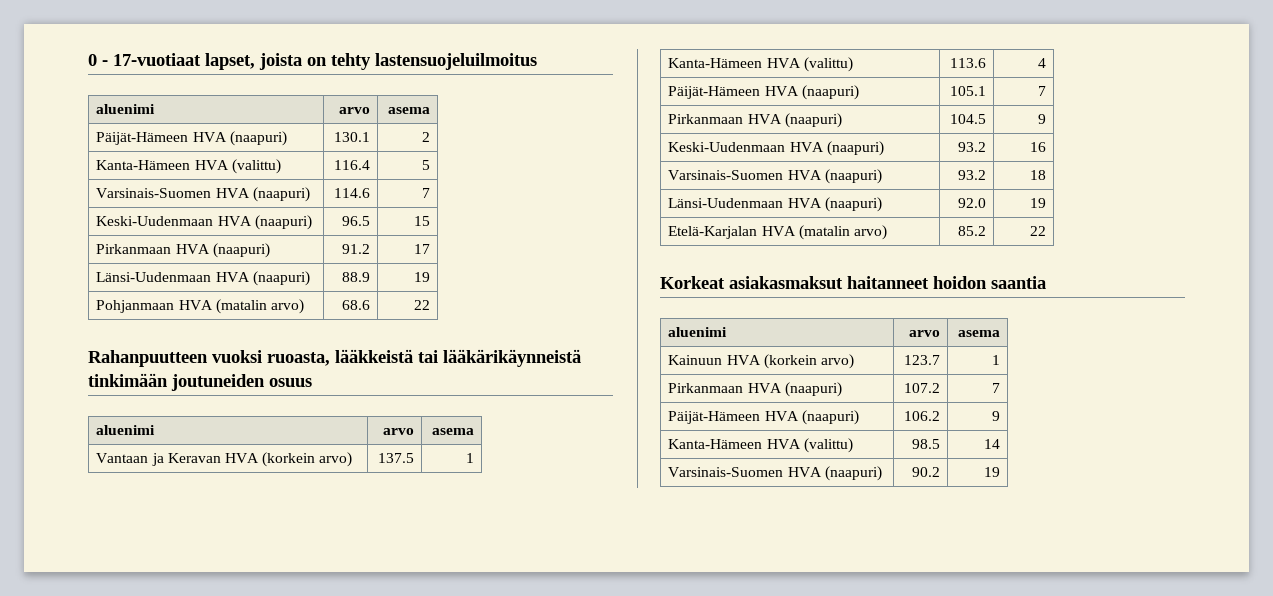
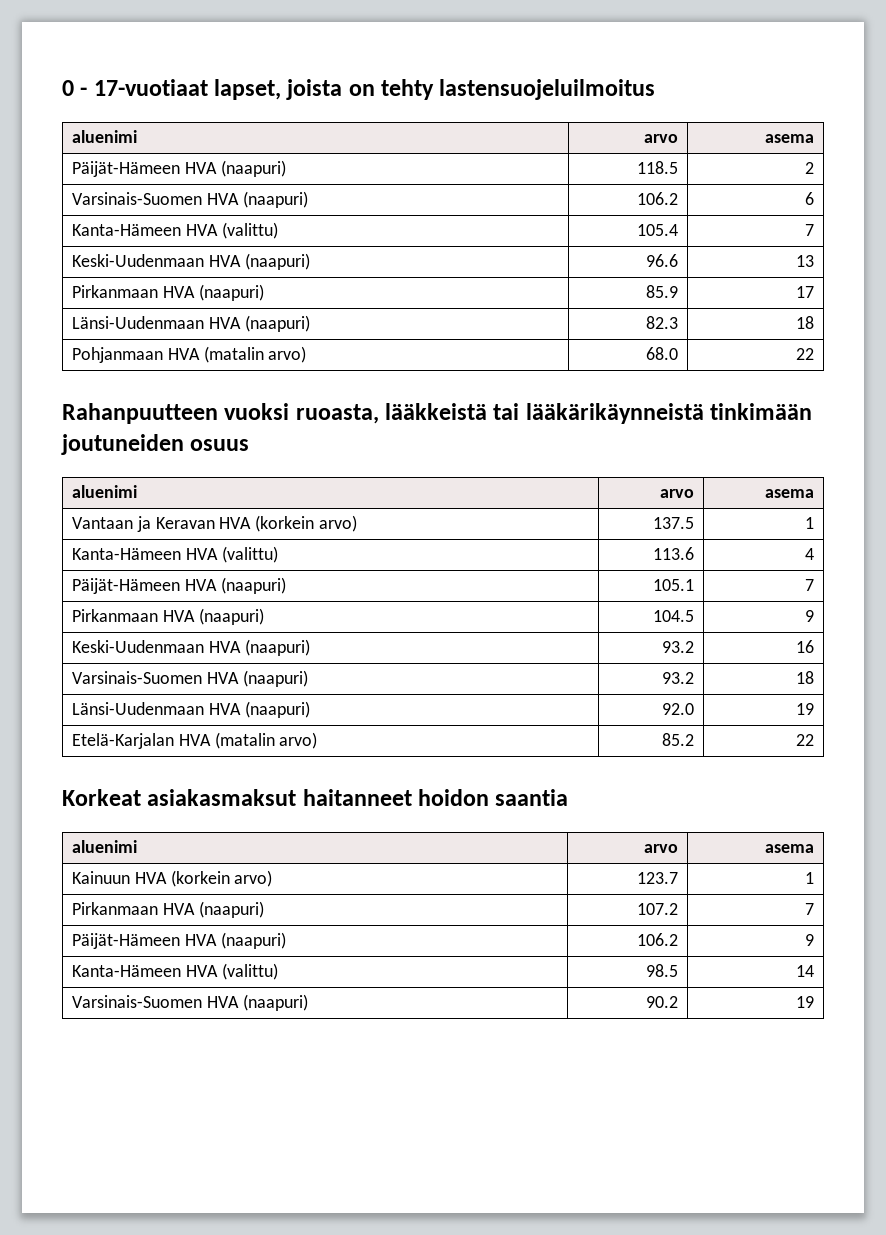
- Päijät-Hämeen HVA (naapuri) | 130.1 | 2
+ Päijät-Hämeen HVA (naapuri) | 118.5 | 2
- Kanta-Hämeen HVA (valittu) | 116.4 | 5
- Varsinais-Suomen HVA (naapuri) | 114.6 | 7
+ Varsinais-Suomen HVA (naapuri) | 106.2 | 6
+ Kanta-Hämeen HVA (valittu) | 105.4 | 7
- Keski-Uudenmaan HVA (naapuri) | 96.5 | 15
- Pirkanmaan HVA (naapuri) | 91.2 | 17
+ Keski-Uudenmaan HVA (naapuri) | 96.6 | 13
+ Pirkanmaan HVA (naapuri) | 85.9 | 17
- Länsi-Uudenmaan HVA (naapuri) | 88.9 | 19
+ Länsi-Uudenmaan HVA (naapuri) | 82.3 | 18
- Pohjanmaan HVA (matalin arvo) | 68.6 | 22
+ Pohjanmaan HVA (matalin arvo) | 68.0 | 22

